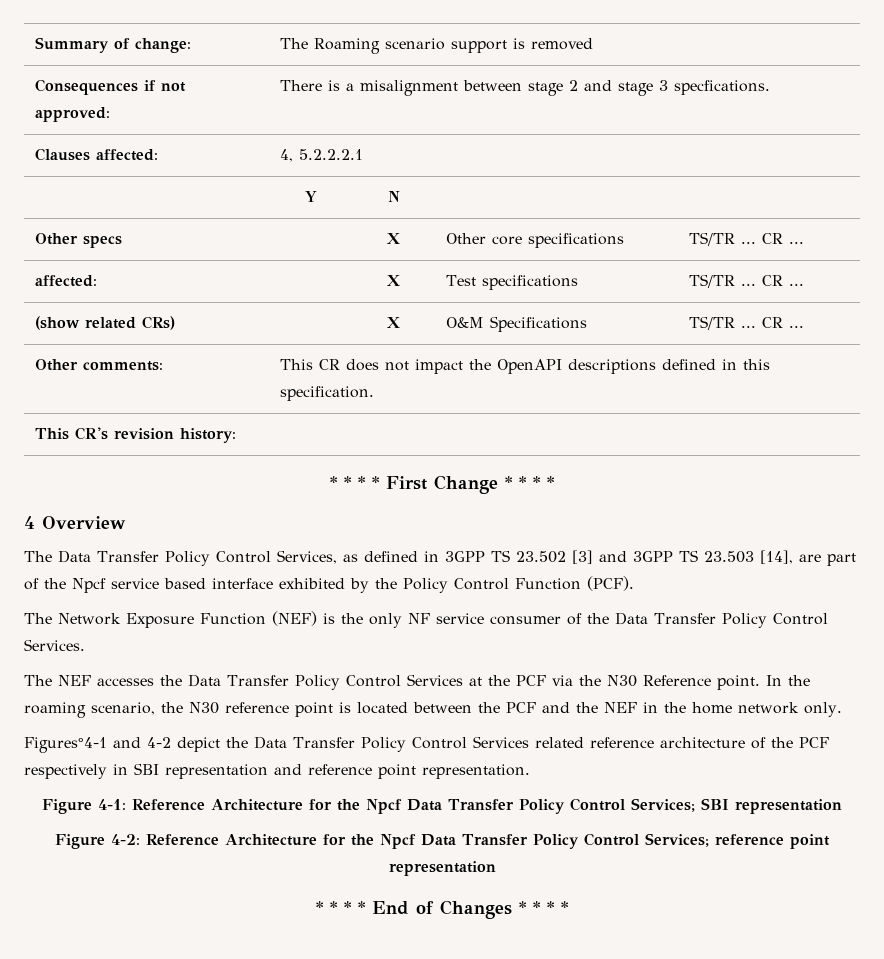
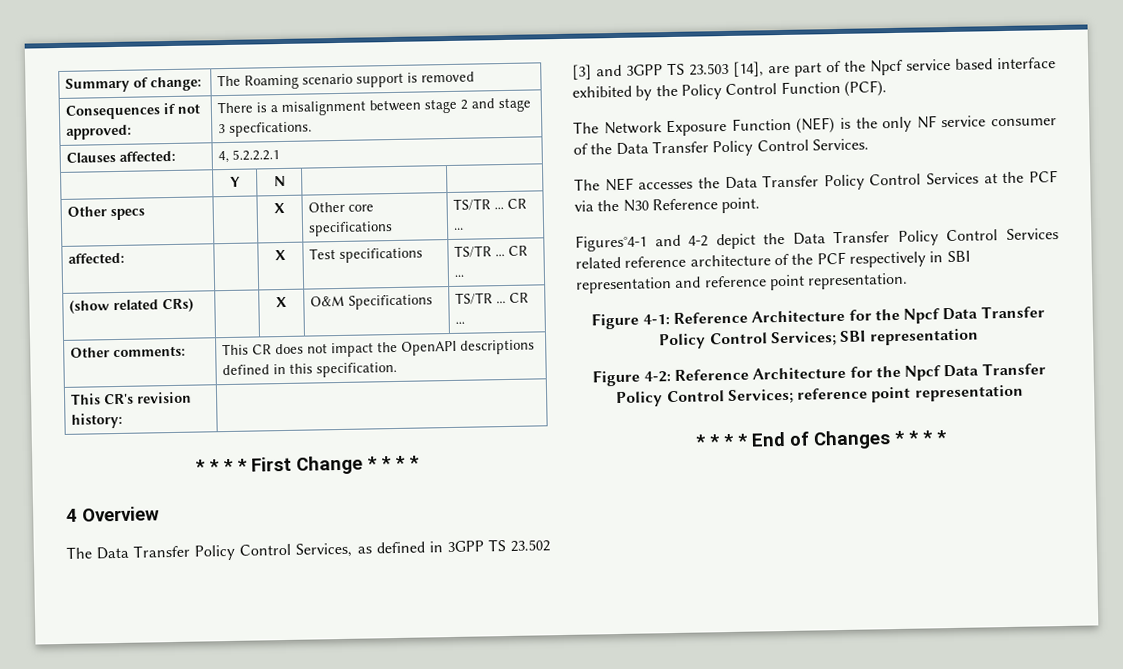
- In the roaming scenario, the N30 reference point is located between the PCF and the NEF in the home network only.

